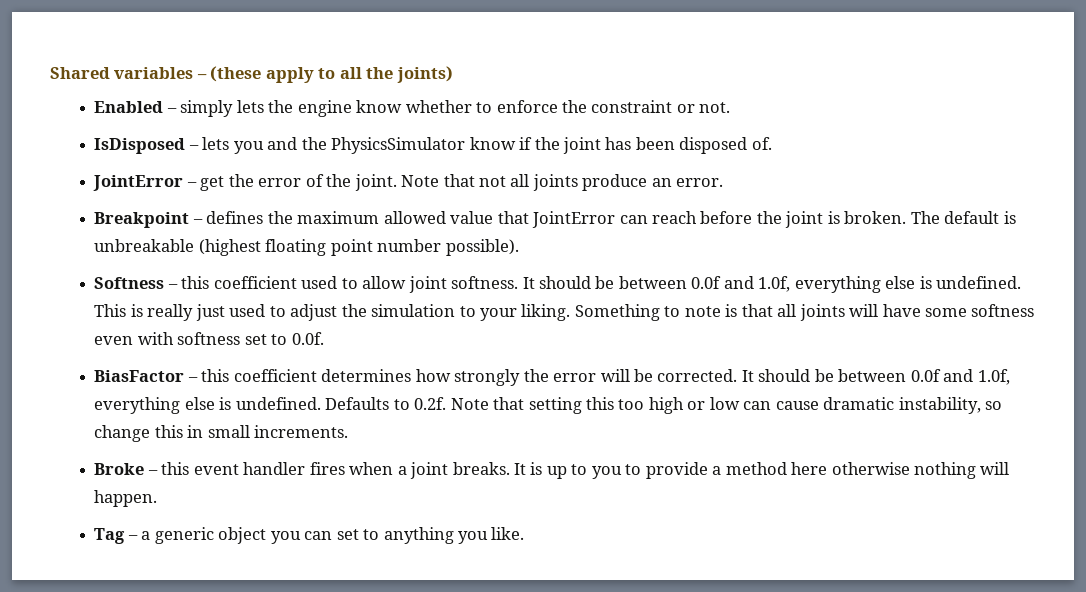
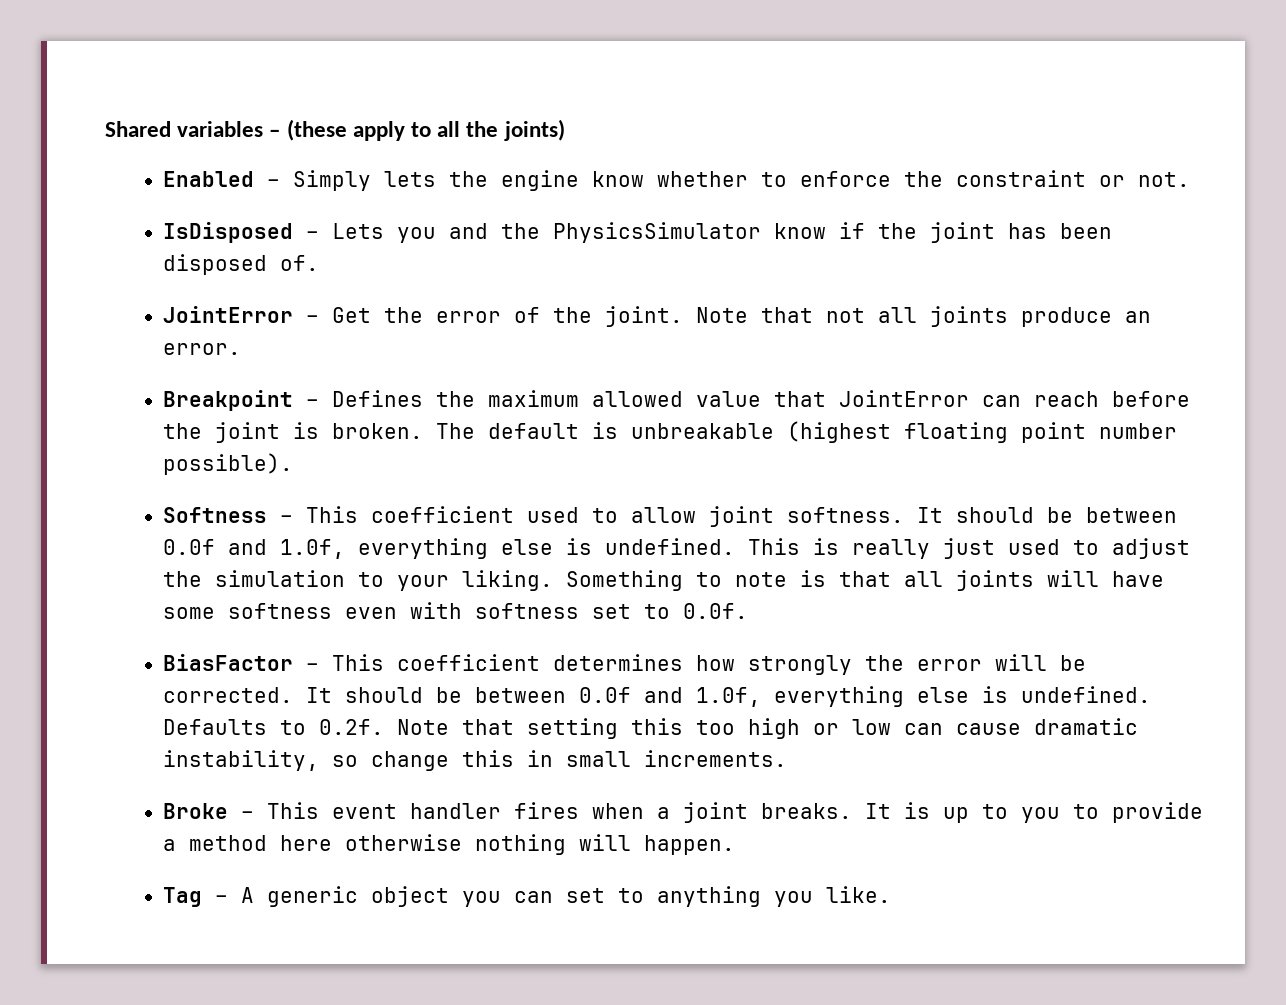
- Enabled – simply lets the engine know whether to enforce the constraint or not.
+ Enabled – Simply lets the engine know whether to enforce the constraint or not.
- IsDisposed – lets you and the PhysicsSimulator know if the joint has been disposed of.
+ IsDisposed – Lets you and the PhysicsSimulator know if the joint has been disposed of.
- JointError – get the error of the joint.
+ JointError – Get the error of the joint.
- Breakpoint – defines the maximum allowed value that JointError can reach before the joint is broken.
+ Breakpoint – Defines the maximum allowed value that JointError can reach before the joint is broken.
- Softness – this coefficient used to allow joint softness.
+ Softness – This coefficient used to allow joint softness.
- BiasFactor – this coefficient determines how strongly the error will be corrected.
+ BiasFactor – This coefficient determines how strongly the error will be corrected.
- Broke – this event handler fires when a joint breaks.
+ Broke – This event handler fires when a joint breaks.
- Tag – a generic object you can set to anything you like.
+ Tag – A generic object you can set to anything you like.

